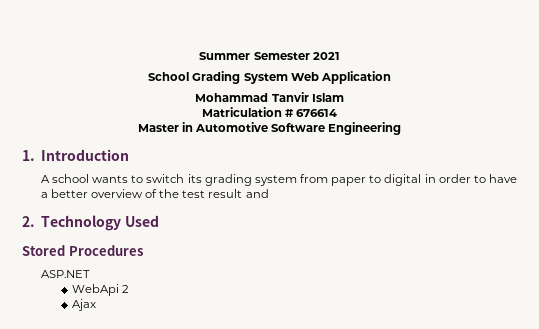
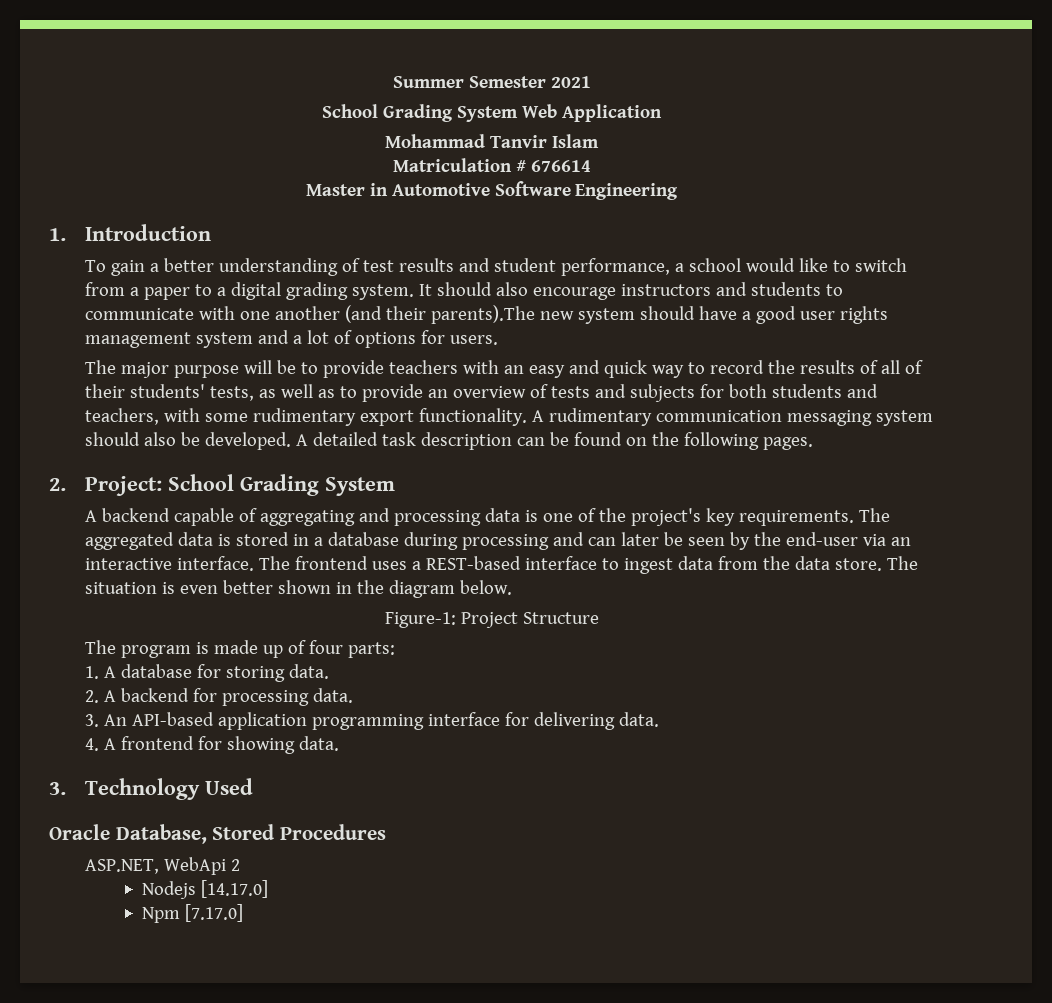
- A school wants to switch its grading system from paper to digital in order to have a better overview of the test result and
- 2. Technology Used
+ To gain a better understanding of test results and student performance, a school would like to switch from a paper to a digital grading system. It should also encourage instructors and students to communicate with one another (and their parents).The new system should have a good user rights management system and a lot of options for users.
+ The major purpose will be to provide teachers with an easy and quick way to record the results of all of their students' tests, as well as to provide an overview of tests and subjects for both students and teachers, with some rudimentary export functionality. A rudimentary communication messaging system should also be developed. A detailed task description can be found on the following pages.
+ 2. Project: School Grading System
+ A backend capable of aggregating and processing data is one of the project's key requirements. The aggregated data is stored in a database during processing and can later be seen by the end-user via an interactive interface. The frontend uses a REST-based interface to ingest data from the data store. The situation is even better shown in the diagram below.
+ Figure-1: Project Structure
+ The program is made up of four parts:
+ 1. A database for storing data.
+ 2. A backend for processing data.
+ 3. An API-based application programming interface for delivering data.
+ 4. A frontend for showing data.
+ 3. Technology Used
- Stored Procedures
+ Oracle Database, Stored Procedures
- ASP.NET
- WebApi 2
+ ASP.NET, WebApi 2
- Ajax
+ Nodejs [14.17.0]
+ Npm [7.17.0]

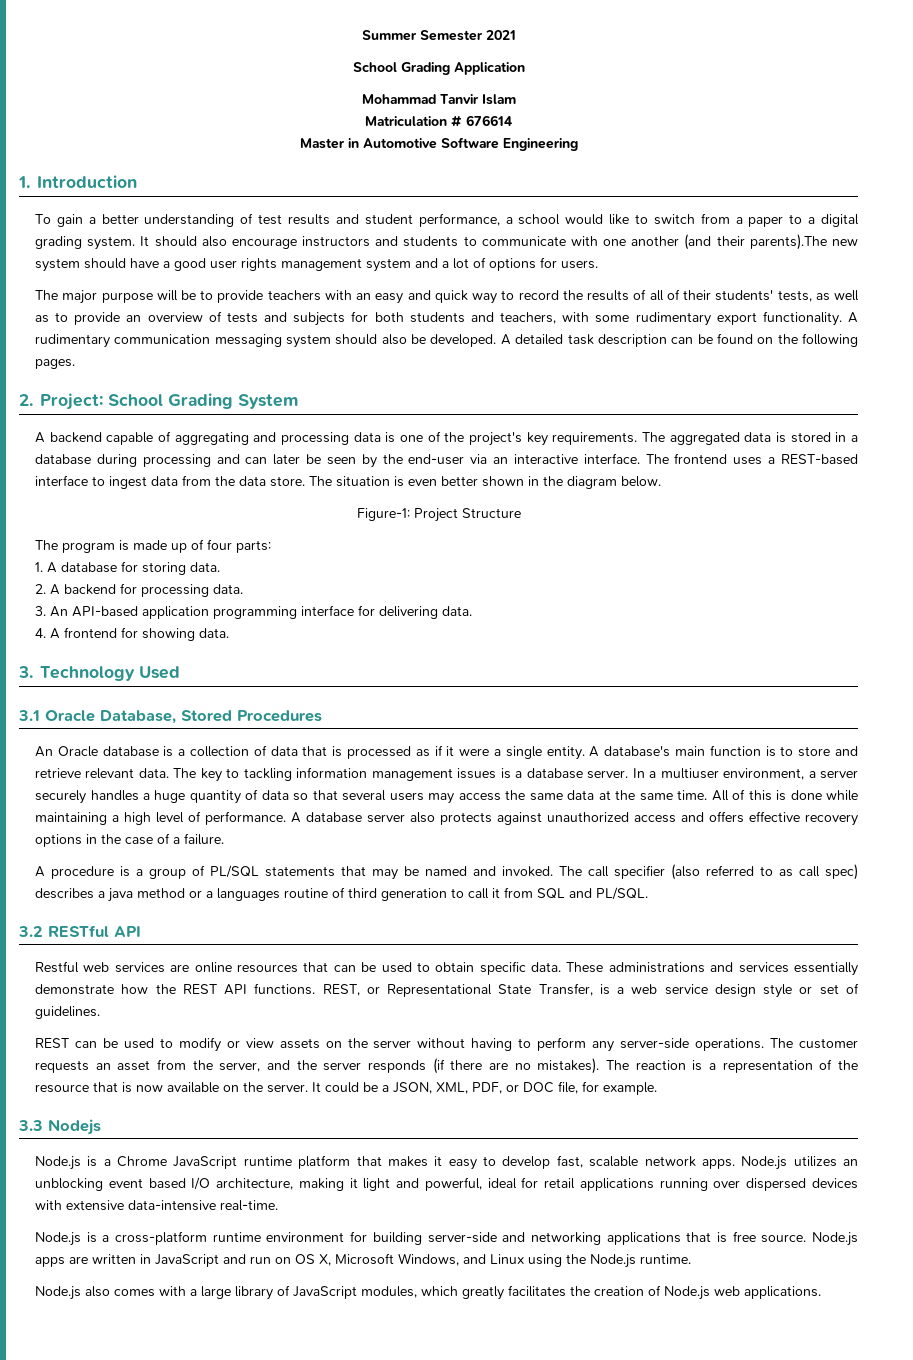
- School Grading System Web Application
+ School Grading Application
- Oracle Database, Stored Procedures
+ 3.1 Oracle Database, Stored Procedures
- ASP.NET, WebApi 2
- Nodejs [14.17.0]
- Npm [7.17.0]
+ An Oracle database is a collection of data that is processed as if it were a single entity. A database's main function is to store and retrieve relevant data. The key to tackling information management issues is a database server. In a multiuser environment, a server securely handles a huge quantity of data so that several users may access the same data at the same time. All of this is done while maintaining a high level of performance. A database server also protects against unauthorized access and offers effective recovery options in the case of a failure.
+ A procedure is a group of PL/SQL statements that may be named and invoked. The call specifier (also referred to as call spec) describes a java method or a languages routine of third generation to call it from SQL and PL/SQL.
+ 3.2 RESTful API
+ Restful web services are online resources that can be used to obtain specific data. These administrations and services essentially demonstrate how the REST API functions. REST, or Representational State Transfer, is a web service design style or set of guidelines.
+ REST can be used to modify or view assets on the server without having to perform any server-side operations. The customer requests an asset from the server, and the server responds (if there are no mistakes). The reaction is a representation of the resource that is now available on the server. It could be a JSON, XML, PDF, or DOC file, for example.
+ 3.3 Nodejs
+ Node.js is a Chrome JavaScript runtime platform that makes it easy to develop fast, scalable network apps. Node.js utilizes an unblocking event based I/O architecture, making it light and powerful, ideal for retail applications running over dispersed devices with extensive data-intensive real-time.
+ Node.js is a cross-platform runtime environment for building server-side and networking applications that is free source. Node.js apps are written in JavaScript and run on OS X, Microsoft Windows, and Linux using the Node.js runtime.
+ Node.js also comes with a large library of JavaScript modules, which greatly facilitates the creation of Node.js web applications.

